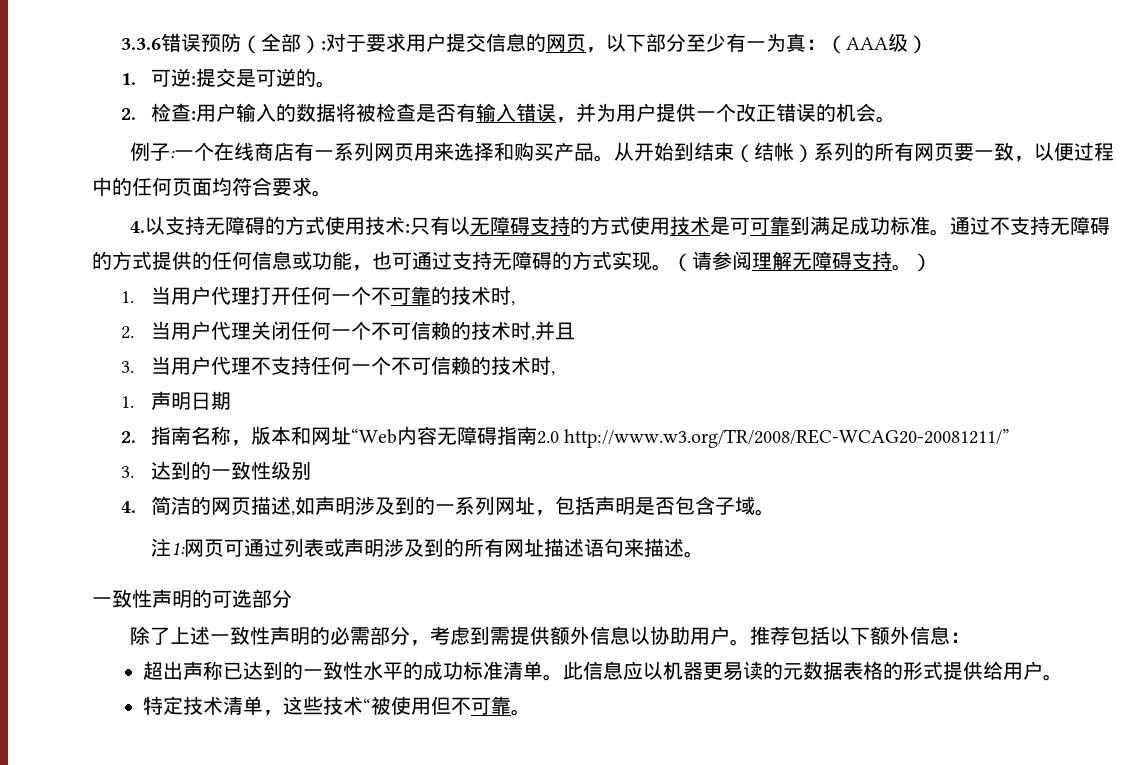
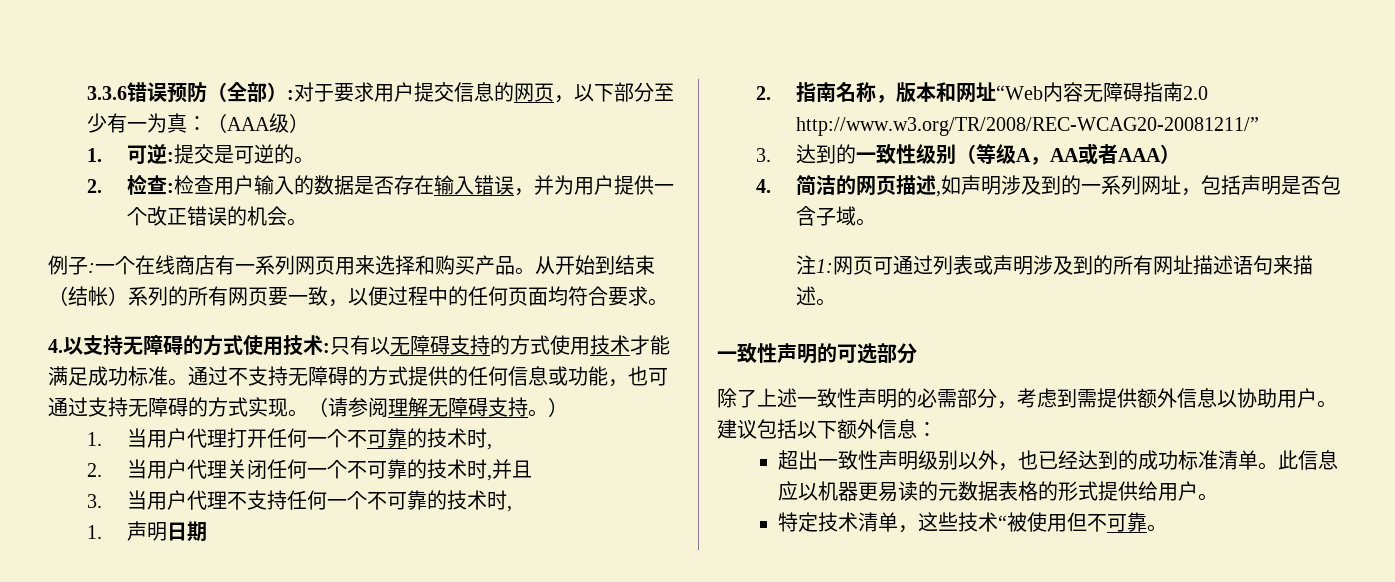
- 2.检查:用户输入的数据将被检查是否有输入错误，并为用户提供一个改正错误的机会。
+ 2.检查:检查用户输入的数据是否存在输入错误，并为用户提供一个改正错误的机会。
- 4.以支持无障碍的方式使用技术:只有以无障碍支持的方式使用技术是可可靠到满足成功标准。
+ 4.以支持无障碍的方式使用技术:只有以无障碍支持的方式使用技术才能满足成功标准。
- 2.当用户代理关闭任何一个不可信赖的技术时,并且
+ 2.当用户代理关闭任何一个不可靠的技术时,并且
- 3.当用户代理不支持任何一个不可信赖的技术时,
+ 3.当用户代理不支持任何一个不可靠的技术时,
- 3.达到的一致性级别
+ 3.达到的一致性级别（等级A，AA或者AAA）
- 推荐包括以下额外信息：
+ 建议包括以下额外信息：
- 超出声称已达到的一致性水平的成功标准清单。
+ 超出一致性声明级别以外，也已经达到的成功标准清单。

